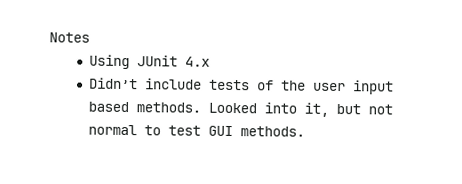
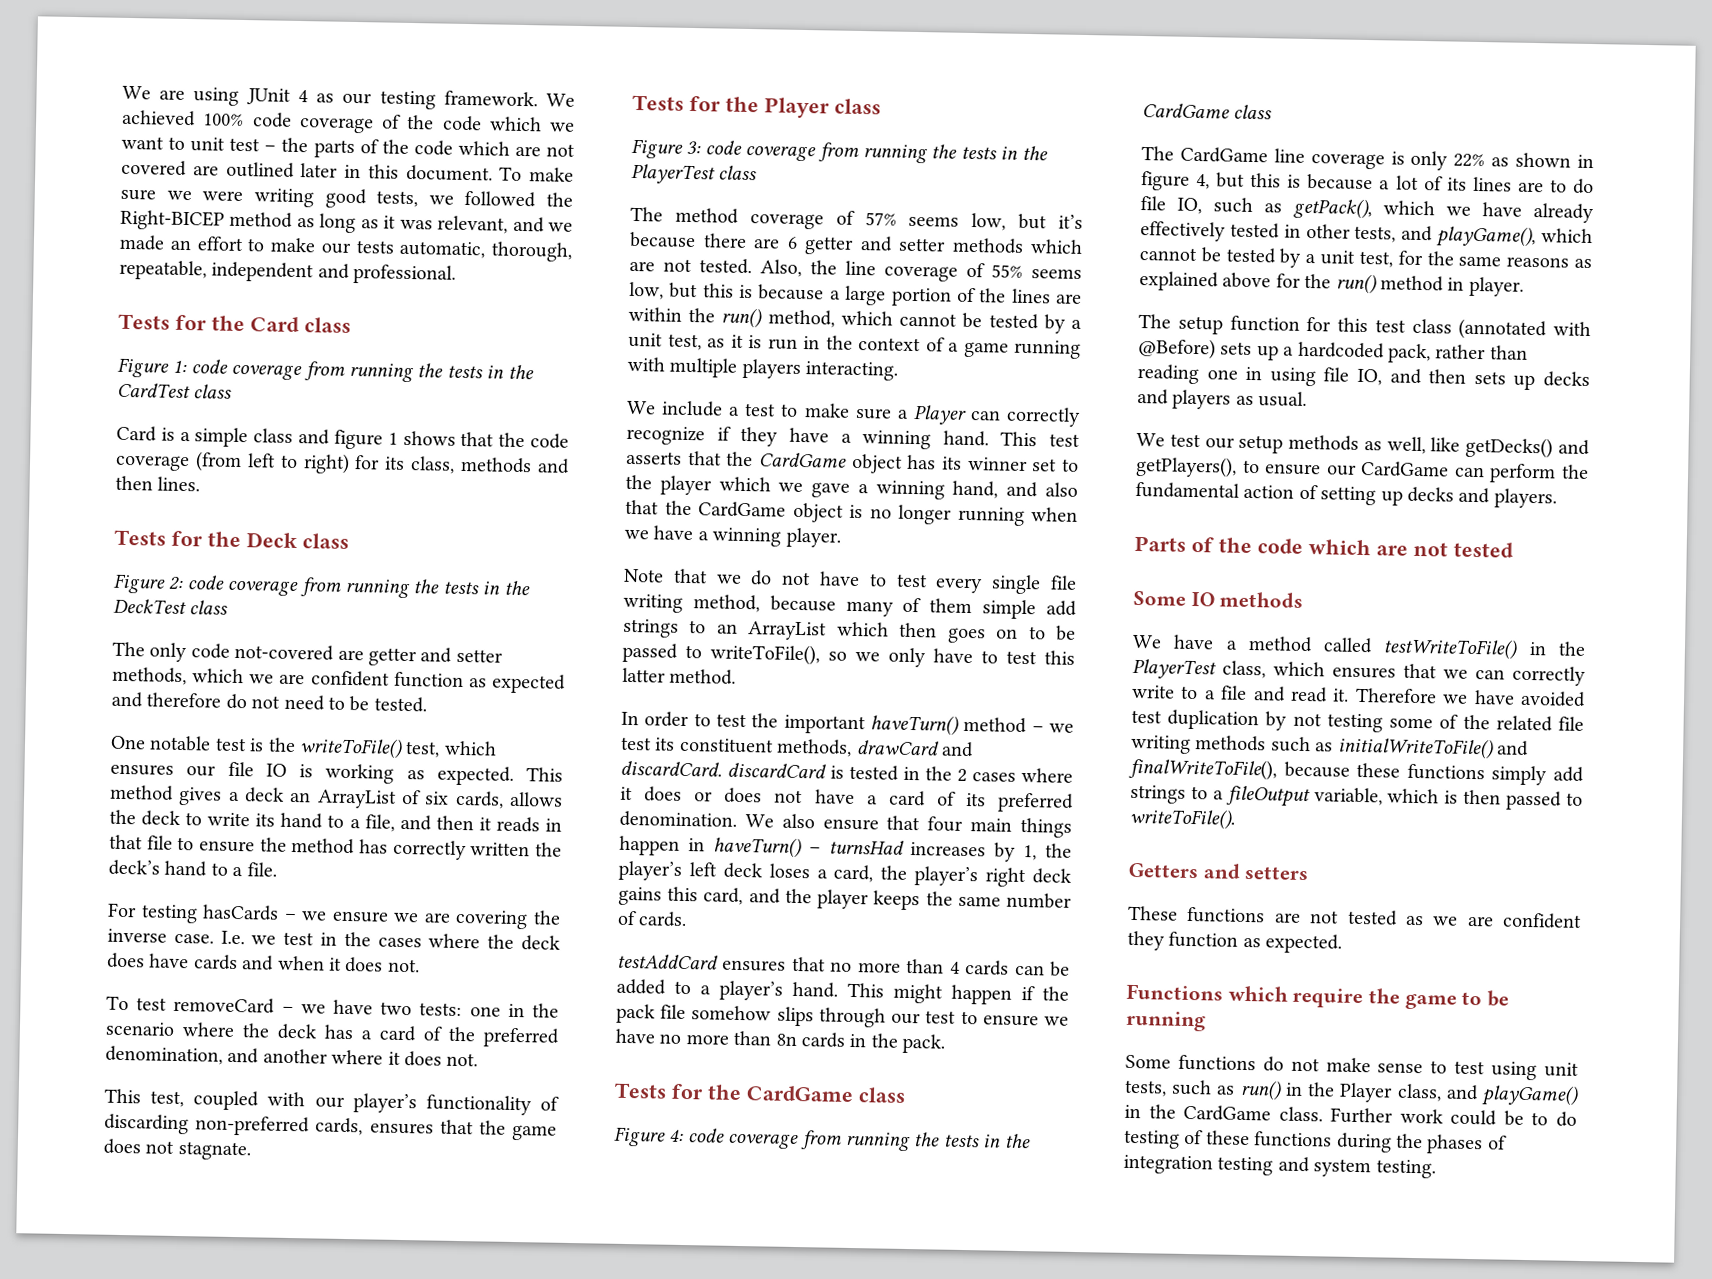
- Notes
- Using JUnit 4.x
- Didn’t include tests of the user input based methods. Looked into it, but not normal to test GUI methods.
+ We are using JUnit 4 as our testing framework. We achieved 100% code coverage of the code which we want to unit test – the parts of the code which are not covered are outlined later in this document. To make sure we were writing good tests, we followed the Right-BICEP method as long as it was relevant, and we made an effort to make our tests automatic, thorough, repeatable, independent and professional.
+ Tests for the Card class
+ Figure 1: code coverage from running the tests in the CardTest class
+ Card is a simple class and figure 1 shows that the code coverage (from left to right) for its class, methods and then lines.
+ Tests for the Deck class
+ Figure 2: code coverage from running the tests in the DeckTest class
+ The only code not-covered are getter and setter methods, which we are confident function as expected and therefore do not need to be tested.
+ One notable test is the writeToFile() test, which ensures our file IO is working as expected. This method gives a deck an ArrayList of six cards, allows the deck to write its hand to a file, and then it reads in that file to ensure the method has correctly written the deck’s hand to a file.
+ For testing hasCards – we ensure we are covering the inverse case. I.e. we test in the cases where the deck does have cards and when it does not.
+ To test removeCard – we have two tests: one in the scenario where the deck has a card of the preferred denomination, and another where it does not.
+ This test, coupled with our player’s functionality of discarding non-preferred cards, ensures that the game does not stagnate.
+ Tests for the Player class
+ Figure 3: code coverage from running the tests in the PlayerTest class
+ The method coverage of 57% seems low, but it’s because there are 6 getter and setter methods which are not tested. Also, the line coverage of 55% seems low, but this is because a large portion of the lines are within the run() method, which cannot be tested by a unit test, as it is run in the context of a game running with multiple players interacting.
+ We include a test to make sure a Player can correctly recognize if they have a winning hand. This test asserts that the CardGame object has its winner set to the player which we gave a winning hand, and also that the CardGame object is no longer running when we have a winning player.
+ Note that we do not have to test every single file writing method, because many of them simple add strings to an ArrayList which then goes on to be passed to writeToFile(), so we only have to test this latter method.
+ In order to test the important haveTurn() method – we test its constituent methods, drawCard and discardCard. discardCard is tested in the 2 cases where it does or does not have a card of its preferred denomination. We also ensure that four main things happen in haveTurn() – turnsHad increases by 1, the player’s left deck loses a card, the player’s right deck gains this card, and the player keeps the same number of cards.
+ testAddCard ensures that no more than 4 cards can be added to a player’s hand. This might happen if the pack file somehow slips through our test to ensure we have no more than 8n cards in the pack.
+ Tests for the CardGame class
+ Figure 4: code coverage from running the tests in the CardGame class
+ The CardGame line coverage is only 22% as shown in figure 4, but this is because a lot of its lines are to do file IO, such as getPack(), which we have already effectively tested in other tests, and playGame(), which cannot be tested by a unit test, for the same reasons as explained above for the run() method in player.
+ The setup function for this test class (annotated with @Before) sets up a hardcoded pack, rather than reading one in using file IO, and then sets up decks and players as usual.
+ We test our setup methods as well, like getDecks() and getPlayers(), to ensure our CardGame can perform the fundamental action of setting up decks and players.
+ Parts of the code which are not tested
+ Some IO methods
+ We have a method called testWriteToFile() in the PlayerTest class, which ensures that we can correctly write to a file and read it. Therefore we have avoided test duplication by not testing some of the related file writing methods such as initialWriteToFile() and finalWriteToFile(), because these functions simply add strings to a fileOutput variable, which is then passed to writeToFile().
+ Getters and setters
+ These functions are not tested as we are confident they function as expected.
+ Functions which require the game to be running
+ Some functions do not make sense to test using unit tests, such as run() in the Player class, and playGame() in the CardGame class. Further work could be to do testing of these functions during the phases of integration testing and system testing.

